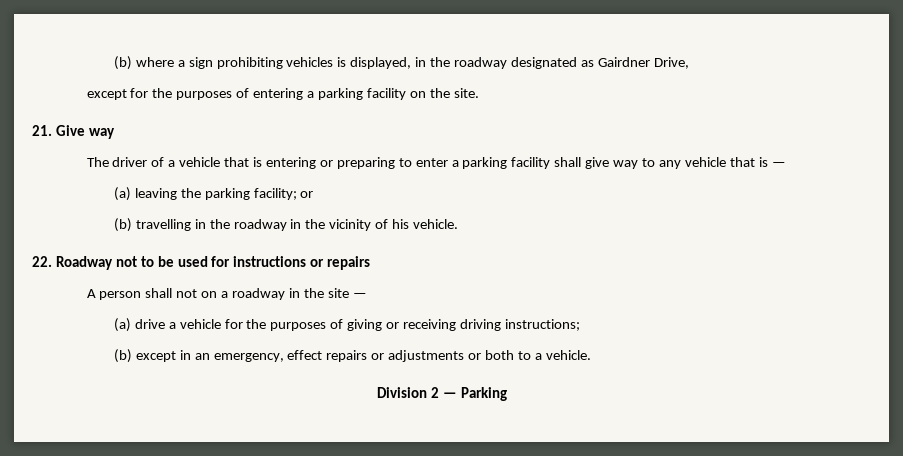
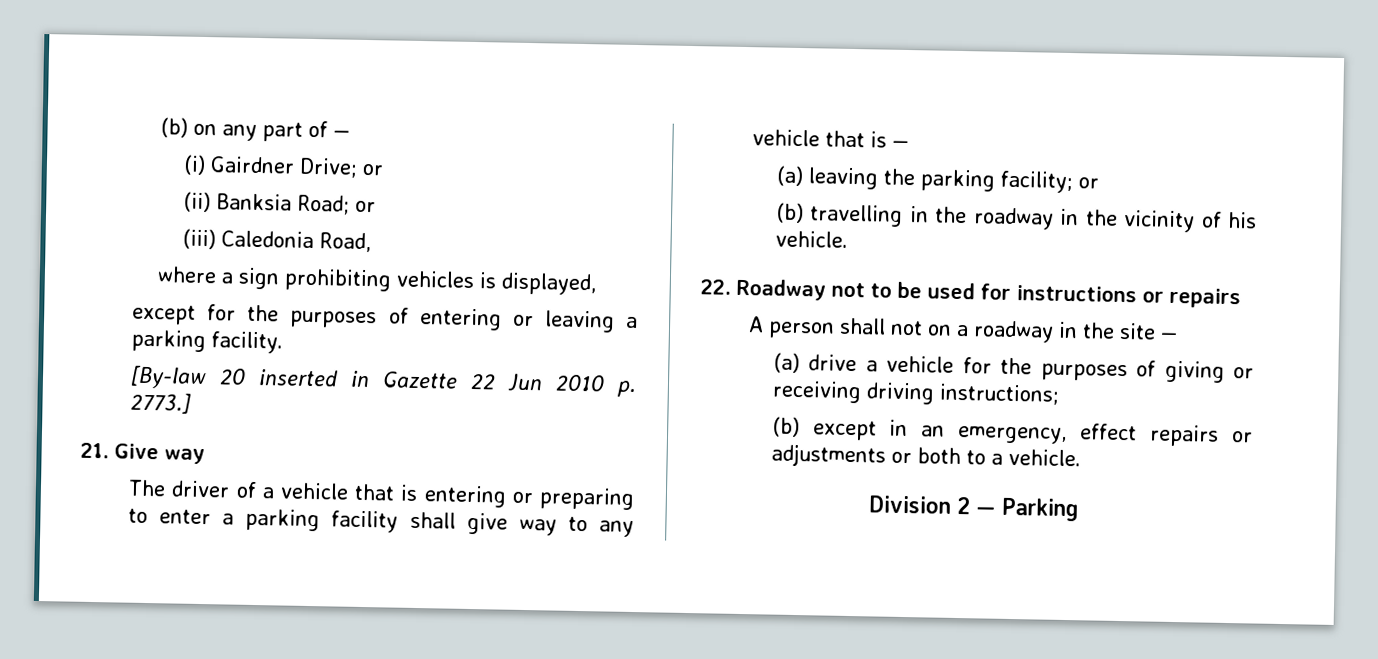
- (b) where a sign prohibiting vehicles is displayed, in the roadway designated as Gairdner Drive,
+ (b) on any part of —
+ (i) Gairdner Drive; or
+ (ii) Banksia Road; or
+ (iii) Caledonia Road,
+ where a sign prohibiting vehicles is displayed,
- except for the purposes of entering a parking facility on the site.
+ except for the purposes of entering or leaving a parking facility.
+ [By-law 20 inserted in Gazette 22 Jun 2010 p. 2773.]

